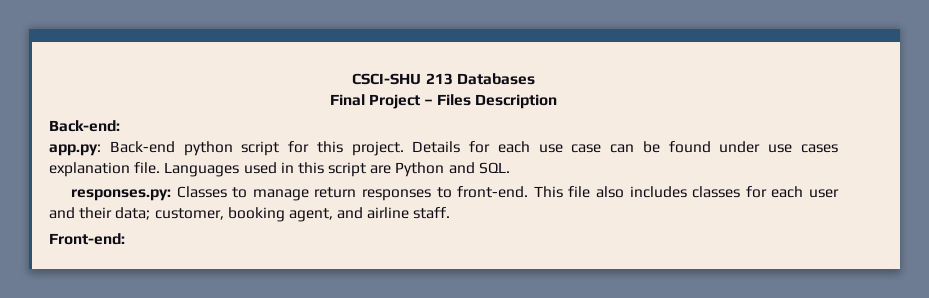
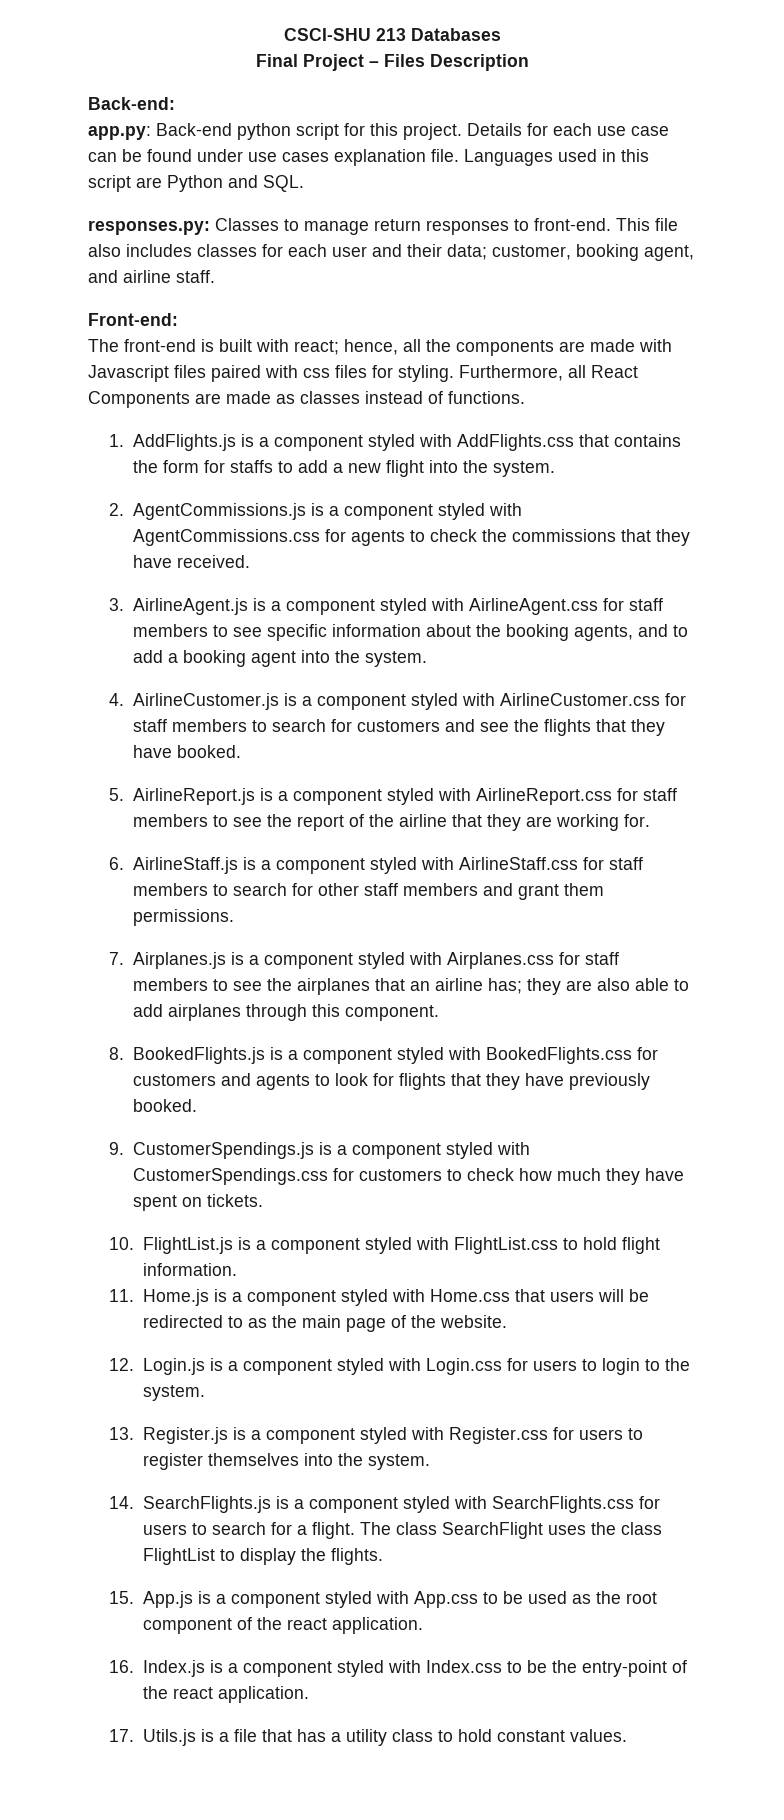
+ The front-end is built with react; hence, all the components are made with Javascript files paired with css files for styling. Furthermore, all React Components are made as classes instead of functions.
+ 1. AddFlights.js is a component styled with AddFlights.css that contains the form for staffs to add a new flight into the system.
+ 2. AgentCommissions.js is a component styled with AgentCommissions.css for agents to check the commissions that they have received.
+ 3. AirlineAgent.js is a component styled with AirlineAgent.css for staff members to see specific information about the booking agents, and to add a booking agent into the system.
+ 4. AirlineCustomer.js is a component styled with AirlineCustomer.css for staff members to search for customers and see the flights that they have booked.
+ 5. AirlineReport.js is a component styled with AirlineReport.css for staff members to see the report of the airline that they are working for.
+ 6. AirlineStaff.js is a component styled with AirlineStaff.css for staff members to search for other staff members and grant them permissions.
+ 7. Airplanes.js is a component styled with Airplanes.css for staff members to see the airplanes that an airline has; they are also able to add airplanes through this component.
+ 8. BookedFlights.js is a component styled with BookedFlights.css for customers and agents to look for flights that they have previously booked.
+ 9. CustomerSpendings.js is a component styled with CustomerSpendings.css for customers to check how much they have spent on tickets.
+ 10. FlightList.js is a component styled with FlightList.css to hold flight information.
+ 11. Home.js is a component styled with Home.css that users will be redirected to as the main page of the website.
+ 12. Login.js is a component styled with Login.css for users to login to the system.
+ 13. Register.js is a component styled with Register.css for users to register themselves into the system.
+ 14. SearchFlights.js is a component styled with SearchFlights.css for users to search for a flight. The class SearchFlight uses the class FlightList to display the flights.
+ 15. App.js is a component styled with App.css to be used as the root component of the react application.
+ 16. Index.js is a component styled with Index.css to be the entry-point of the react application.
+ 17. Utils.js is a file that has a utility class to hold constant values.

